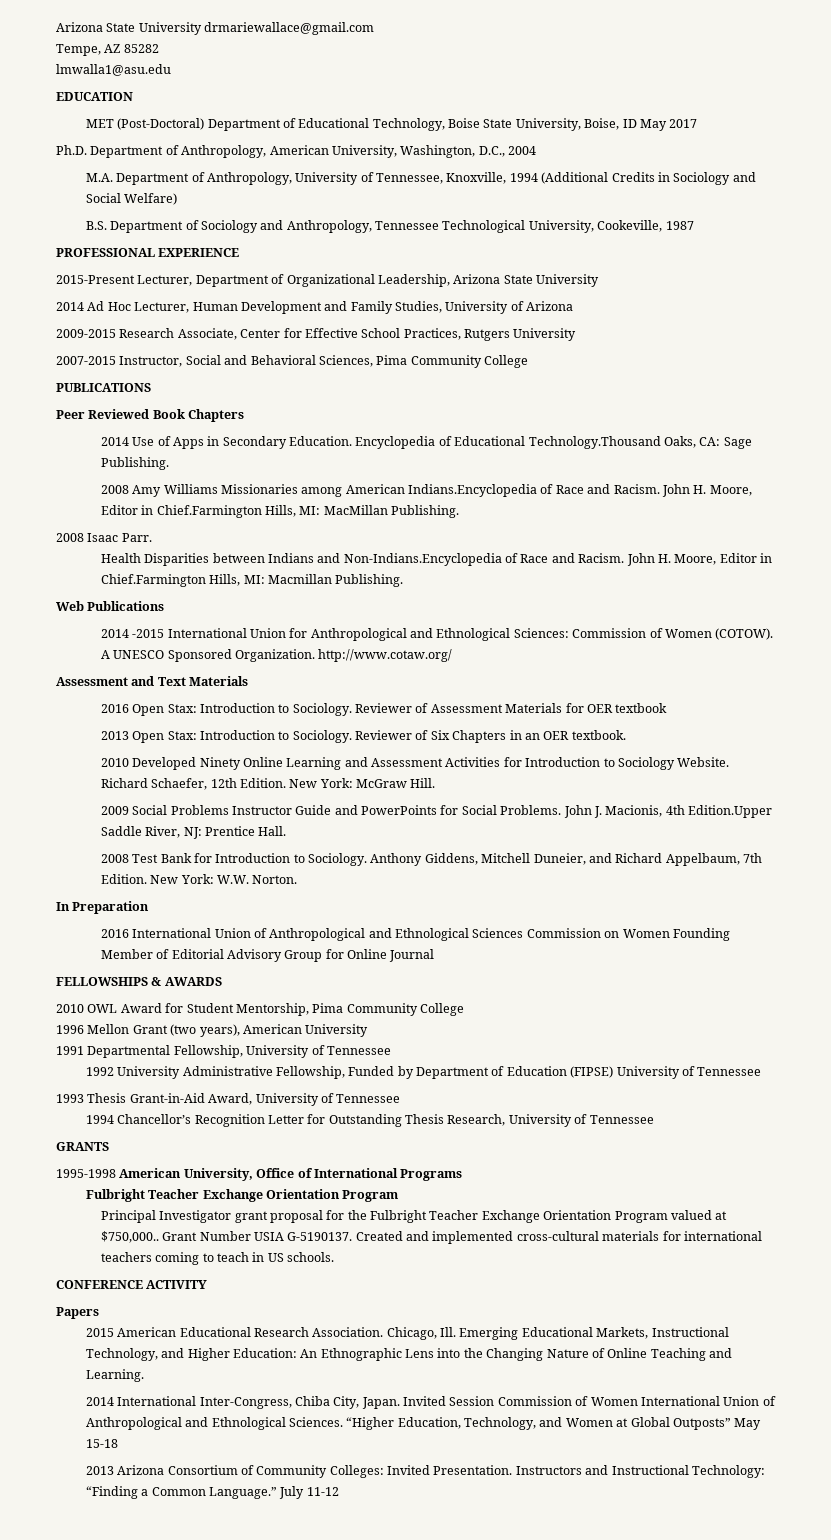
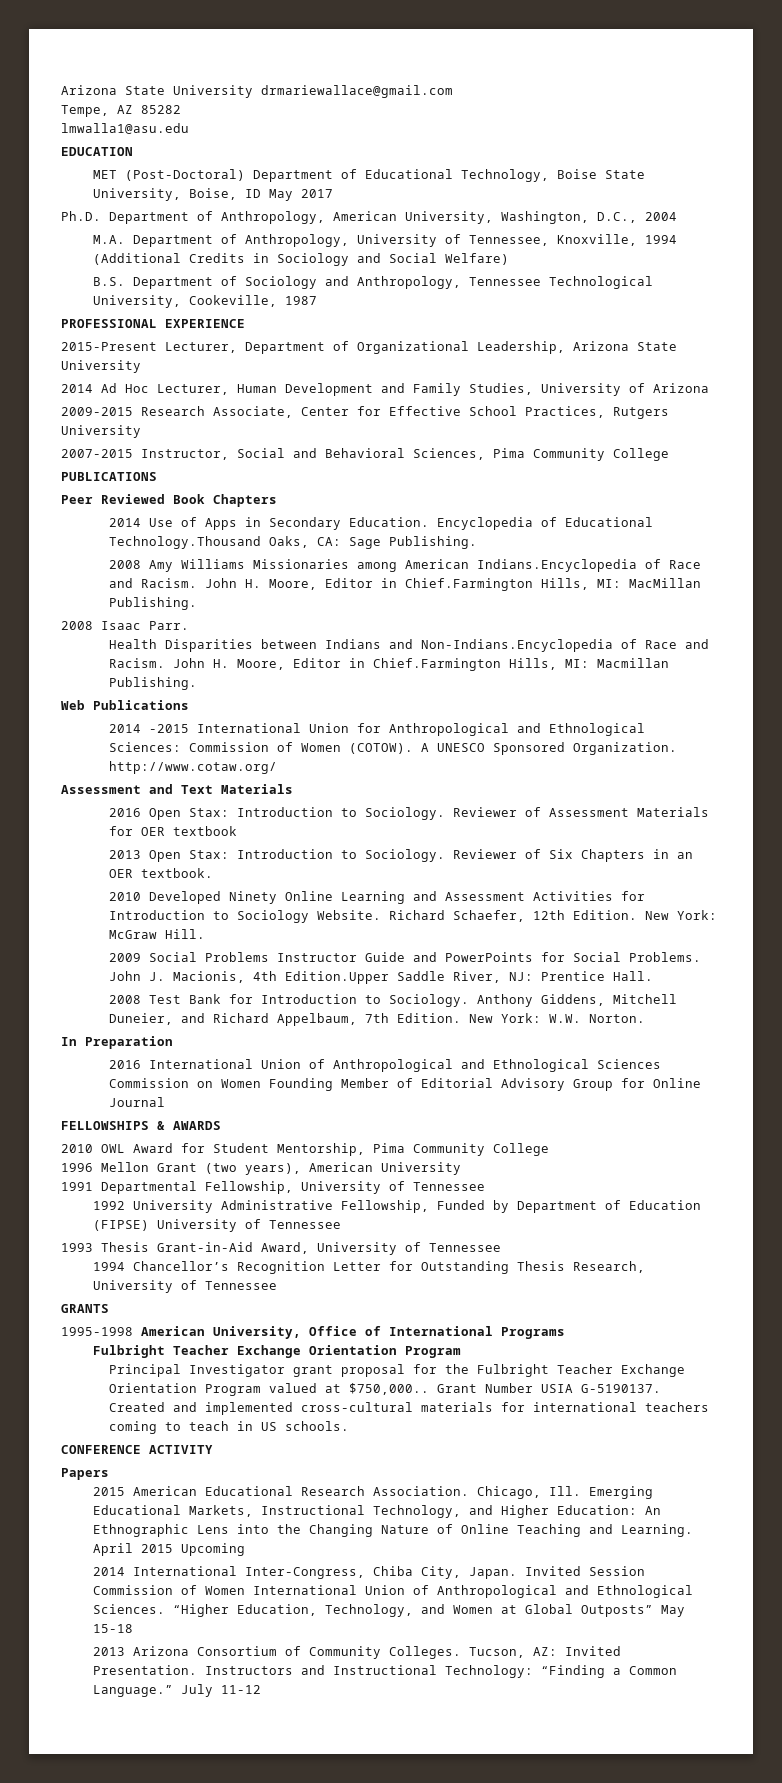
+ April 2015 Upcoming
- 2013 Arizona Consortium of Community Colleges: Invited Presentation.
+ 2013 Arizona Consortium of Community Colleges. Tucson, AZ: Invited Presentation.

